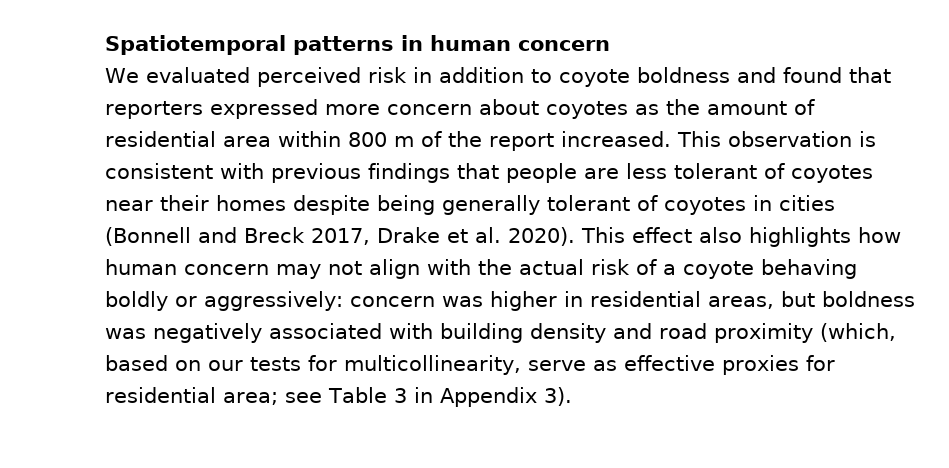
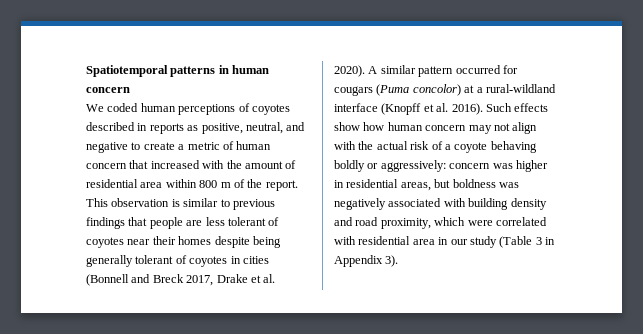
- We evaluated perceived risk in addition to coyote boldness and found that reporters expressed more concern about coyotes as the amount of residential area within 800 m of the report increased.
+ We coded human perceptions of coyotes described in reports as positive, neutral, and negative to create a metric of human concern that increased with the amount of residential area within 800 m of the report.
- This observation is consistent with previous findings that people are less tolerant of coyotes near their homes despite being generally tolerant of coyotes in cities (Bonnell and Breck 2017, Drake et al. 2020).
+ This observation is similar to previous findings that people are less tolerant of coyotes near their homes despite being generally tolerant of coyotes in cities (Bonnell and Breck 2017, Drake et al. 2020).
- This effect also highlights how human concern may not align with the actual risk of a coyote behaving boldly or aggressively: concern was higher in residential areas, but boldness was negatively associated with building density and road proximity (which, based on our tests for multicollinearity, serve as effective proxies for residential area; see Table 3 in Appendix 3).
+ A similar pattern occurred for cougars (Puma concolor) at a rural-wildland interface (Knopff et al. 2016). Such effects show how human concern may not align with the actual risk of a coyote behaving boldly or aggressively: concern was higher in residential areas, but boldness was negatively associated with building density and road proximity, which were correlated with residential area in our study (Table 3 in Appendix 3).

